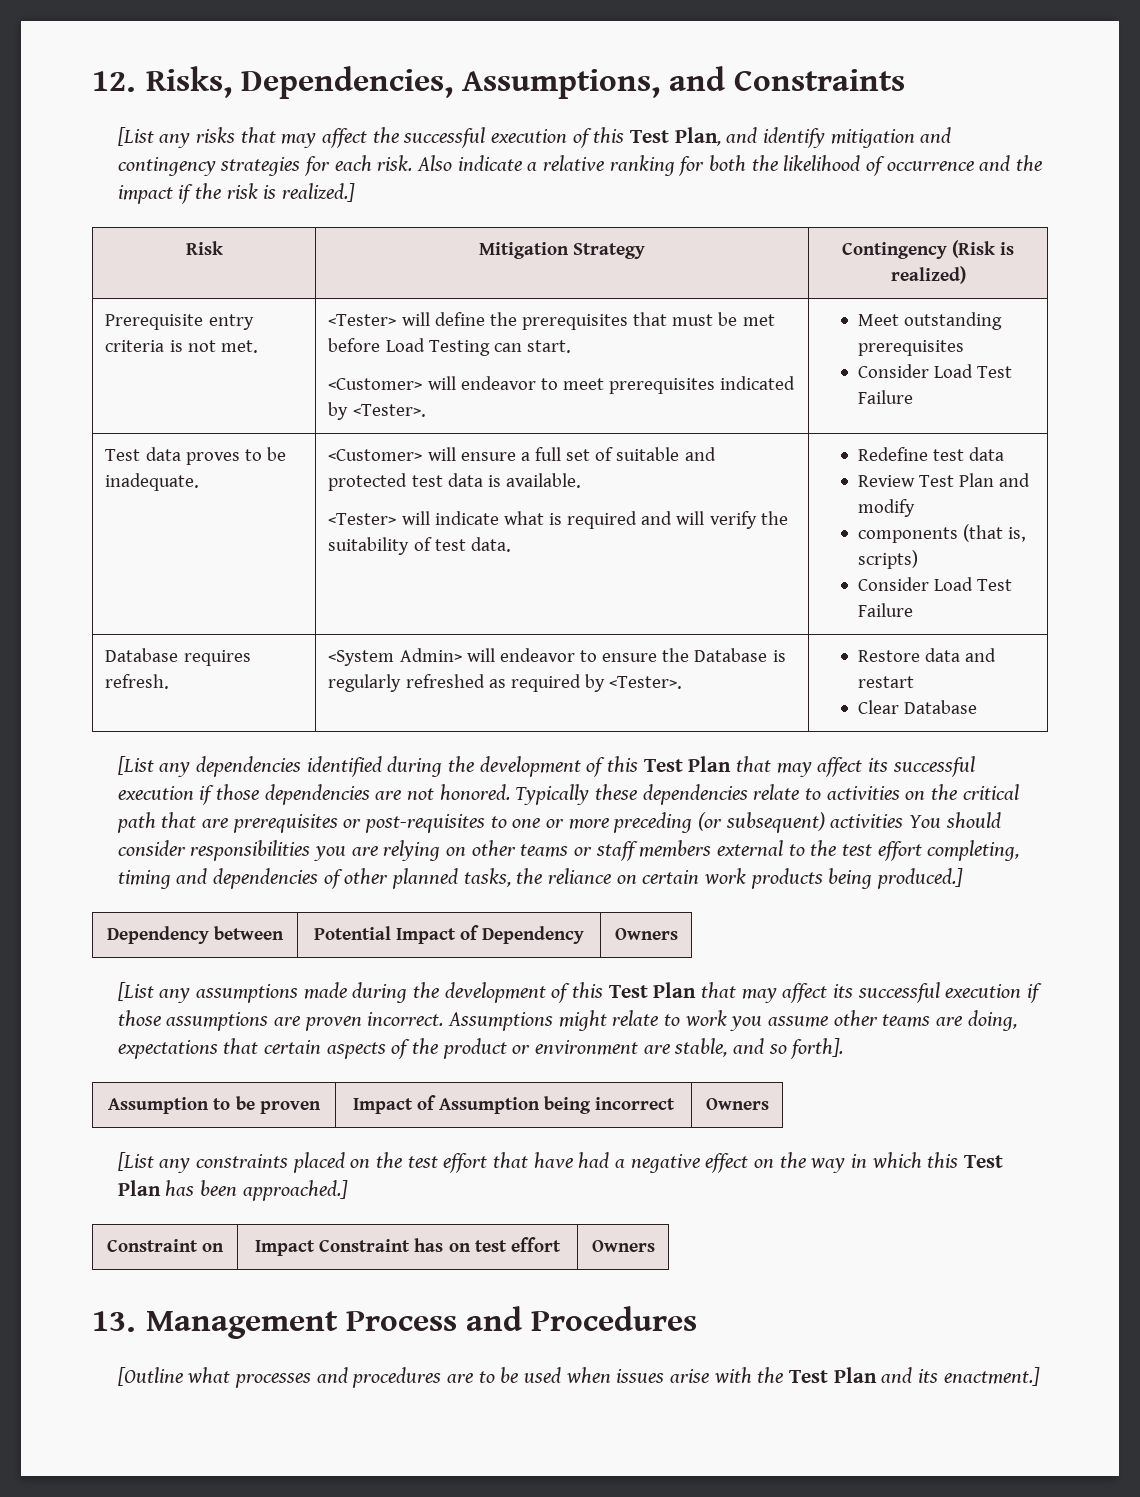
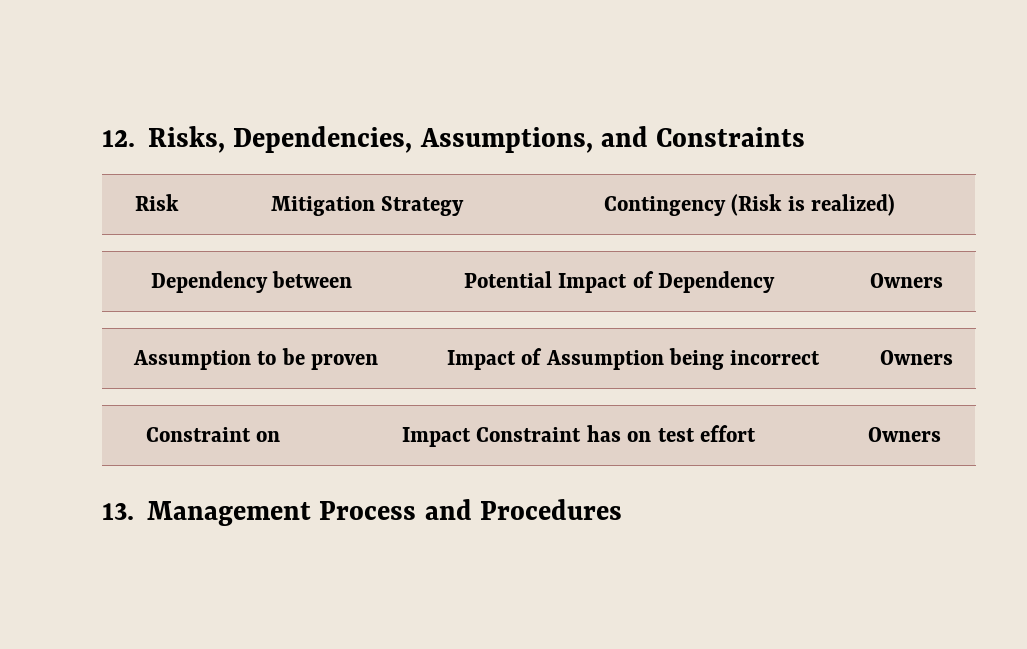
- [List any risks that may affect the successful execution of this Test Plan, and identify mitigation and contingency strategies for each risk. Also indicate a relative ranking for both the likelihood of occurrence and the impact if the risk is realized.]
- Prerequisite entry criteria is not met. | <Tester> will define the prerequisites that must be met before Load Testing can start.
- <Customer> will endeavor to meet prerequisites indicated by <Tester>. | Meet outstanding prerequisites
- Consider Load Test Failure
- Test data proves to be inadequate. | <Customer> will ensure a full set of suitable and protected test data is available.
- <Tester> will indicate what is required and will verify the suitability of test data. | Redefine test data
- Review Test Plan and modify
- components (that is, scripts)
- Consider Load Test Failure
- Database requires refresh. | <System Admin> will endeavor to ensure the Database is regularly refreshed as required by <Tester>. | Restore data and restart
- Clear Database
- [List any dependencies identified during the development of this Test Plan that may affect its successful execution if those dependencies are not honored. Typically these dependencies relate to activities on the critical path that are prerequisites or post-requisites to one or more preceding (or subsequent) activities You should consider responsibilities you are relying on other teams or staff members external to the test effort completing, timing and dependencies of other planned tasks, the reliance on certain work products being produced.]
- [List any assumptions made during the development of this Test Plan that may affect its successful execution if those assumptions are proven incorrect. Assumptions might relate to work you assume other teams are doing, expectations that certain aspects of the product or environment are stable, and so forth].
- [List any constraints placed on the test effort that have had a negative effect on the way in which this Test Plan has been approached.]
- [Outline what processes and procedures are to be used when issues arise with the Test Plan and its enactment.]

